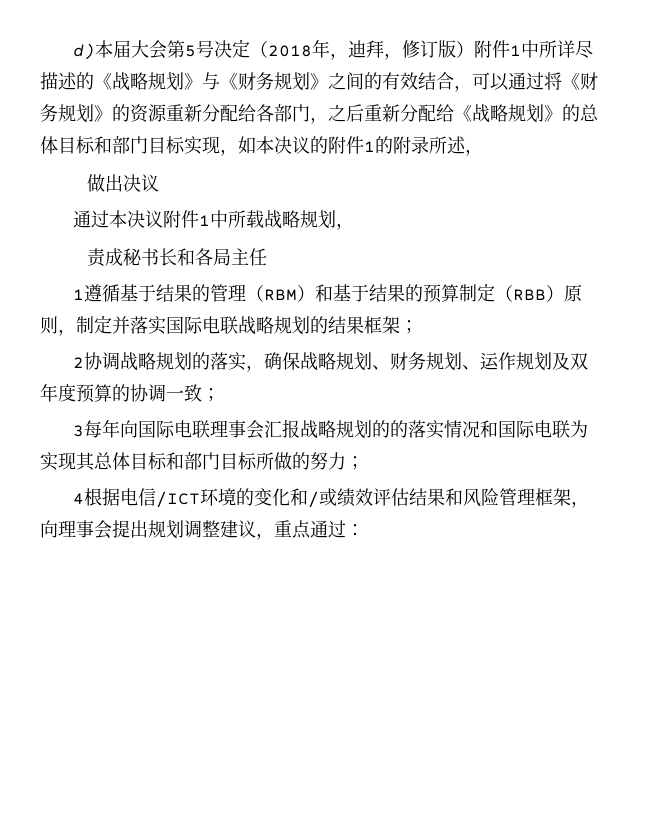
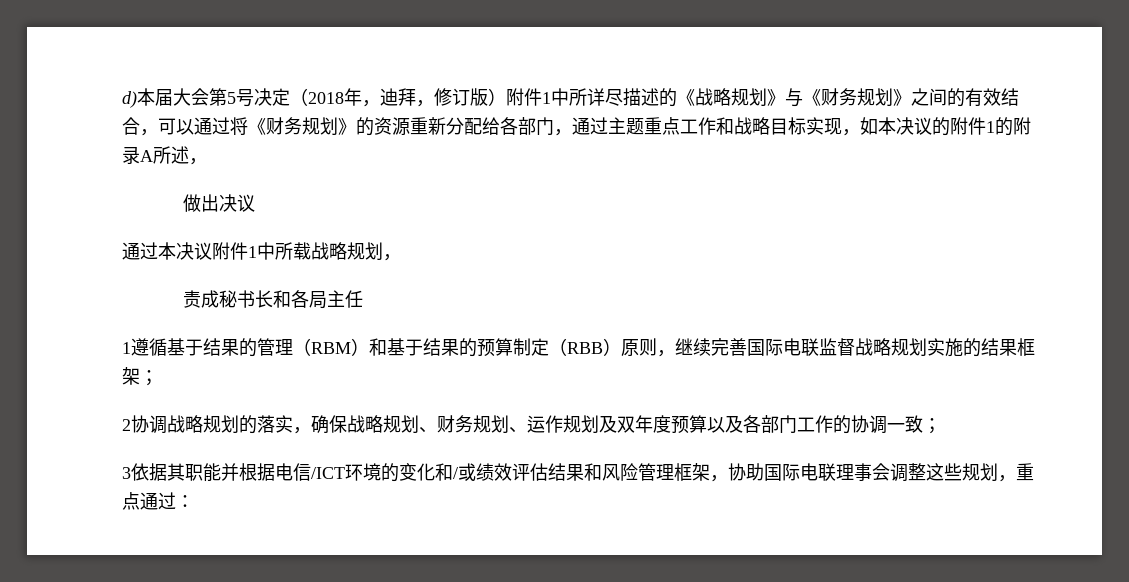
- d)本届大会第5号决定（2018年，迪拜，修订版）附件1中所详尽描述的《战略规划》与《财务规划》之间的有效结合，可以通过将《财务规划》的资源重新分配给各部门，之后重新分配给《战略规划》的总体目标和部门目标实现，如本决议的附件1的附录所述，
+ d)本届大会第5号决定（2018年，迪拜，修订版）附件1中所详尽描述的《战略规划》与《财务规划》之间的有效结合，可以通过将《财务规划》的资源重新分配给各部门，通过主题重点工作和战略目标实现，如本决议的附件1的附录A所述，
- 1遵循基于结果的管理（RBM）和基于结果的预算制定（RBB）原则，制定并落实国际电联战略规划的结果框架；
+ 1遵循基于结果的管理（RBM）和基于结果的预算制定（RBB）原则，继续完善国际电联监督战略规划实施的结果框架；
- 2协调战略规划的落实，确保战略规划、财务规划、运作规划及双年度预算的协调一致；
+ 2协调战略规划的落实，确保战略规划、财务规划、运作规划及双年度预算以及各部门工作的协调一致；
- 3每年向国际电联理事会汇报战略规划的的落实情况和国际电联为实现其总体目标和部门目标所做的努力；
- 4根据电信/ICT环境的变化和/或绩效评估结果和风险管理框架，向理事会提出规划调整建议，重点通过：
+ 3依据其职能并根据电信/ICT环境的变化和/或绩效评估结果和风险管理框架，协助国际电联理事会调整这些规划，重点通过：

